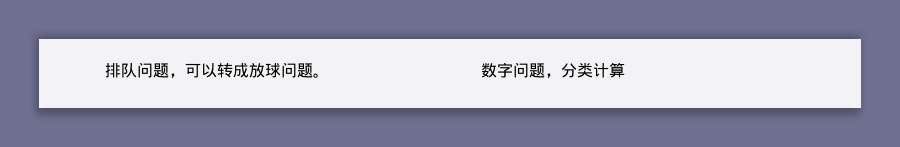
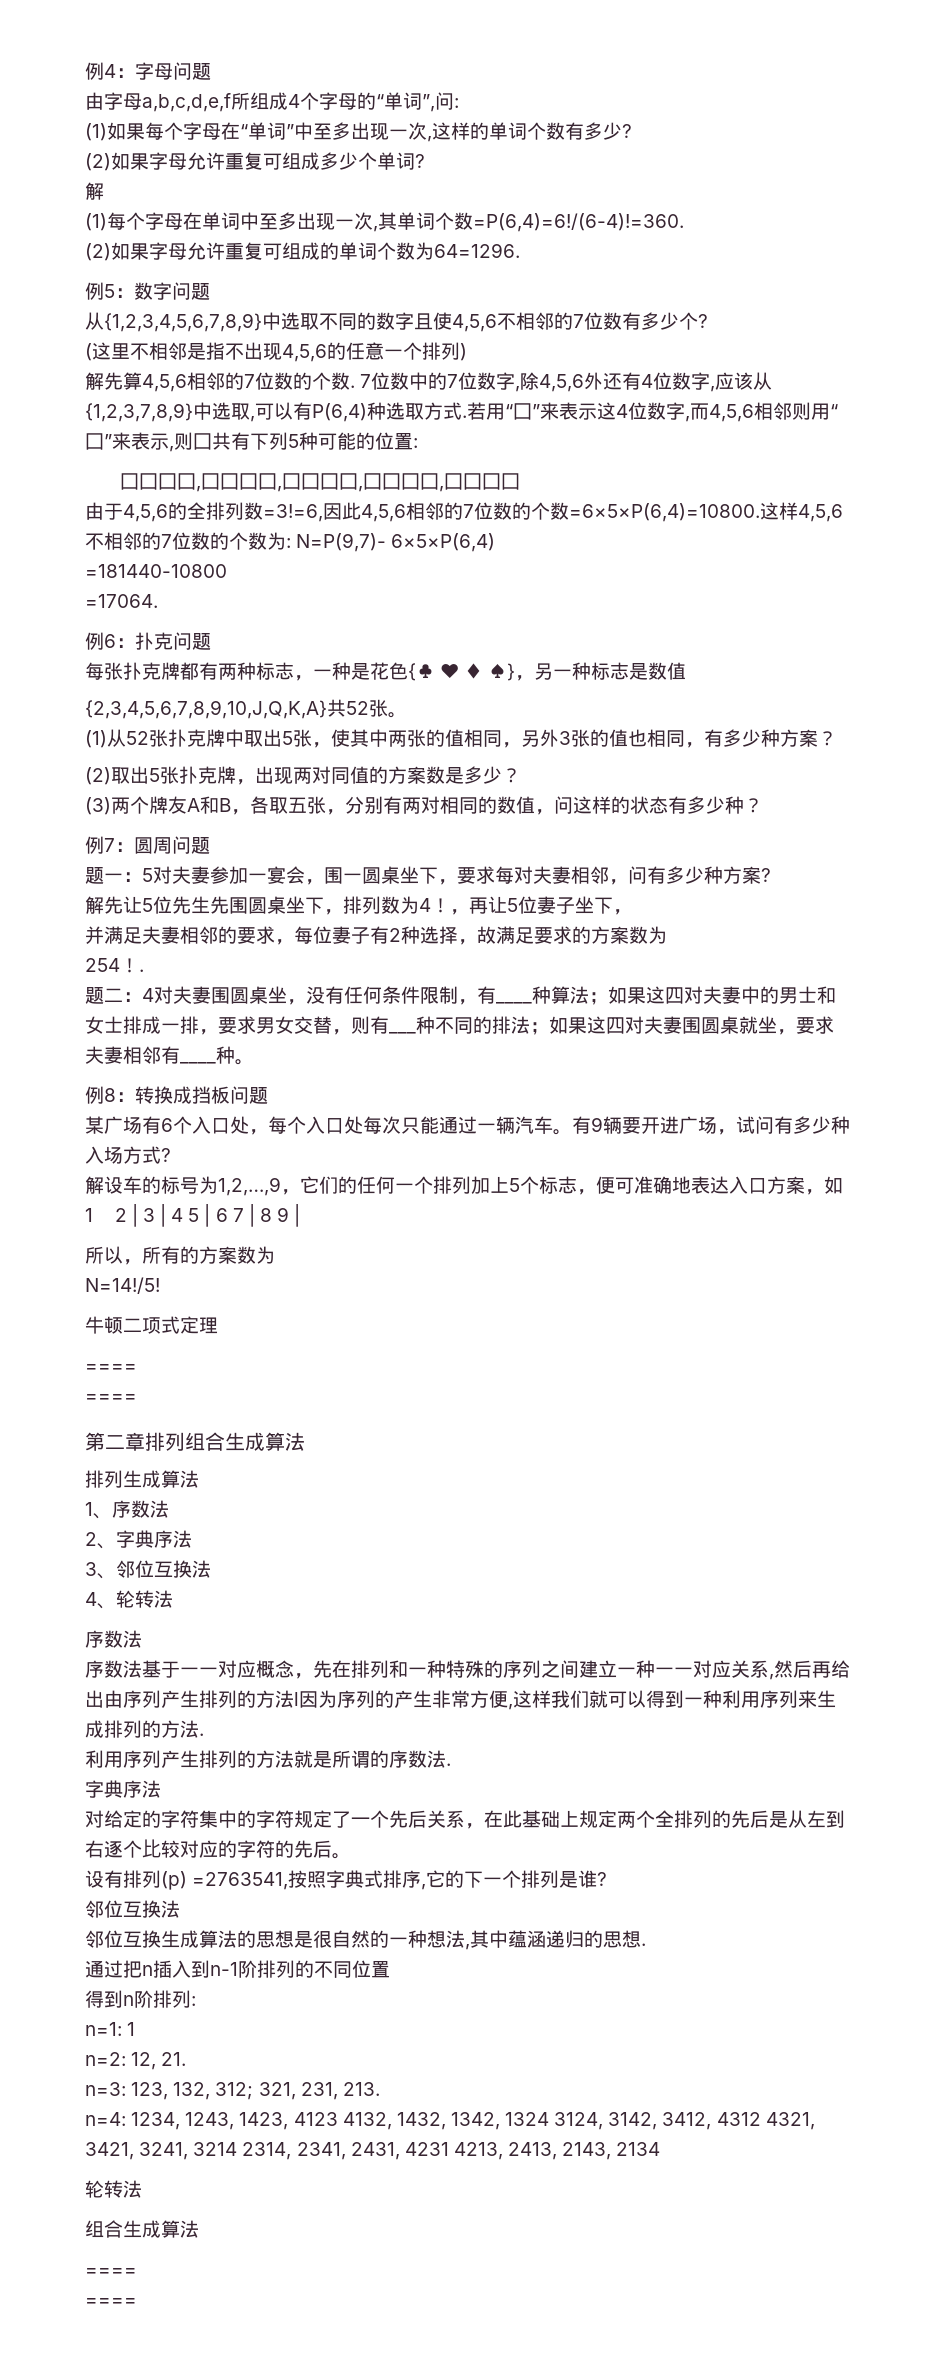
- 排队问题，可以转成放球问题。
- 数字问题，分类计算
+ 例4：字母问题
+ 由字母a,b,c,d,e,f所组成4个字母的“单词”,问:
+ (1)如果每个字母在“单词”中至多出现一次,这样的单词个数有多少?
+ (2)如果字母允许重复可组成多少个单词?
+ 解
+ (1)每个字母在单词中至多出现一次,其单词个数=P(6,4)=6!/(6-4)!=360.
+ (2)如果字母允许重复可组成的单词个数为64=1296.
+ 例5：数字问题
+ 从{1,2,3,4,5,6,7,8,9}中选取不同的数字且使4,5,6不相邻的7位数有多少个?
+ (这里不相邻是指不出现4,5,6的任意一个排列)
+ 解先算4,5,6相邻的7位数的个数. 7位数中的7位数字,除4,5,6外还有4位数字,应该从{1,2,3,7,8,9}中选取,可以有P(6,4)种选取方式.若用“囗”来表示这4位数字,而4,5,6相邻则用“囗”来表示,则囗共有下列5种可能的位置:
+ 囗囗囗囗,囗囗囗囗,囗囗囗囗,囗囗囗囗,囗囗囗囗
+ 由于4,5,6的全排列数=3!=6,因此4,5,6相邻的7位数的个数=6×5×P(6,4)=10800.这样4,5,6不相邻的7位数的个数为: N=P(9,7)- 6×5×P(6,4)
+ =181440-10800
+ =17064.
+ 例6：扑克问题
+ 每张扑克牌都有两种标志，一种是花色{♣ ♥ ♦ ♠}，另一种标志是数值
+ {2,3,4,5,6,7,8,9,10,J,Q,K,A}共52张。
+ (1)从52张扑克牌中取出5张，使其中两张的值相同，另外3张的值也相同，有多少种方案？
+ (2)取出5张扑克牌，出现两对同值的方案数是多少？
+ (3)两个牌友A和B，各取五张，分别有两对相同的数值，问这样的状态有多少种？
+ 例7：圆周问题
+ 题一：5对夫妻参加一宴会，围一圆桌坐下，要求每对夫妻相邻，问有多少种方案?
+ 解先让5位先生先围圆桌坐下，排列数为4！，再让5位妻子坐下，
+ 并满足夫妻相邻的要求，每位妻子有2种选择，故满足要求的方案数为
+ 254！.
+ 题二：4对夫妻围圆桌坐，没有任何条件限制，有____种算法；如果这四对夫妻中的男士和女士排成一排，要求男女交替，则有___种不同的排法；如果这四对夫妻围圆桌就坐，要求夫妻相邻有____种。
+ 例8：转换成挡板问题
+ 某广场有6个入口处，每个入口处每次只能通过一辆汽车。有9辆要开进广场，试问有多少种入场方式?
+ 解设车的标号为1,2,…,9，它们的任何一个排列加上5个标志，便可准确地表达入口方案，如
+ 1 2 | 3 | 4 5 | 6 7 | 8 9 |
+ 所以，所有的方案数为
+ N=14!/5!
+ 牛顿二项式定理
+ ====
+ ====
+ 第二章排列组合生成算法
+ 排列生成算法
+ 1、序数法
+ 2、字典序法
+ 3、邻位互换法
+ 4、轮转法
+ 序数法
+ 序数法基于一一对应概念，先在排列和一种特殊的序列之间建立一种一一对应关系,然后再给出由序列产生排列的方法l因为序列的产生非常方便,这样我们就可以得到一种利用序列来生成排列的方法.
+ 利用序列产生排列的方法就是所谓的序数法.
+ 字典序法
+ 对给定的字符集中的字符规定了⼀个先后关系，在此基础上规定两个全排列的先后是从左到右逐个⽐较对应的字符的先后。
+ 设有排列(p) =2763541,按照字典式排序,它的下一个排列是谁?
+ 邻位互换法
+ 邻位互换生成算法的思想是很自然的一种想法,其中蕴涵递归的思想.
+ 通过把n插入到n-1阶排列的不同位置
+ 得到n阶排列:
+ n=1: 1
+ n=2: 12, 21.
+ n=3: 123, 132, 312; 321, 231, 213.
+ n=4: 1234, 1243, 1423, 4123 4132, 1432, 1342, 1324 3124, 3142, 3412, 4312 4321, 3421, 3241, 3214 2314, 2341, 2431, 4231 4213, 2413, 2143, 2134
+ 轮转法
+ 组合生成算法
+ ====
+ ====

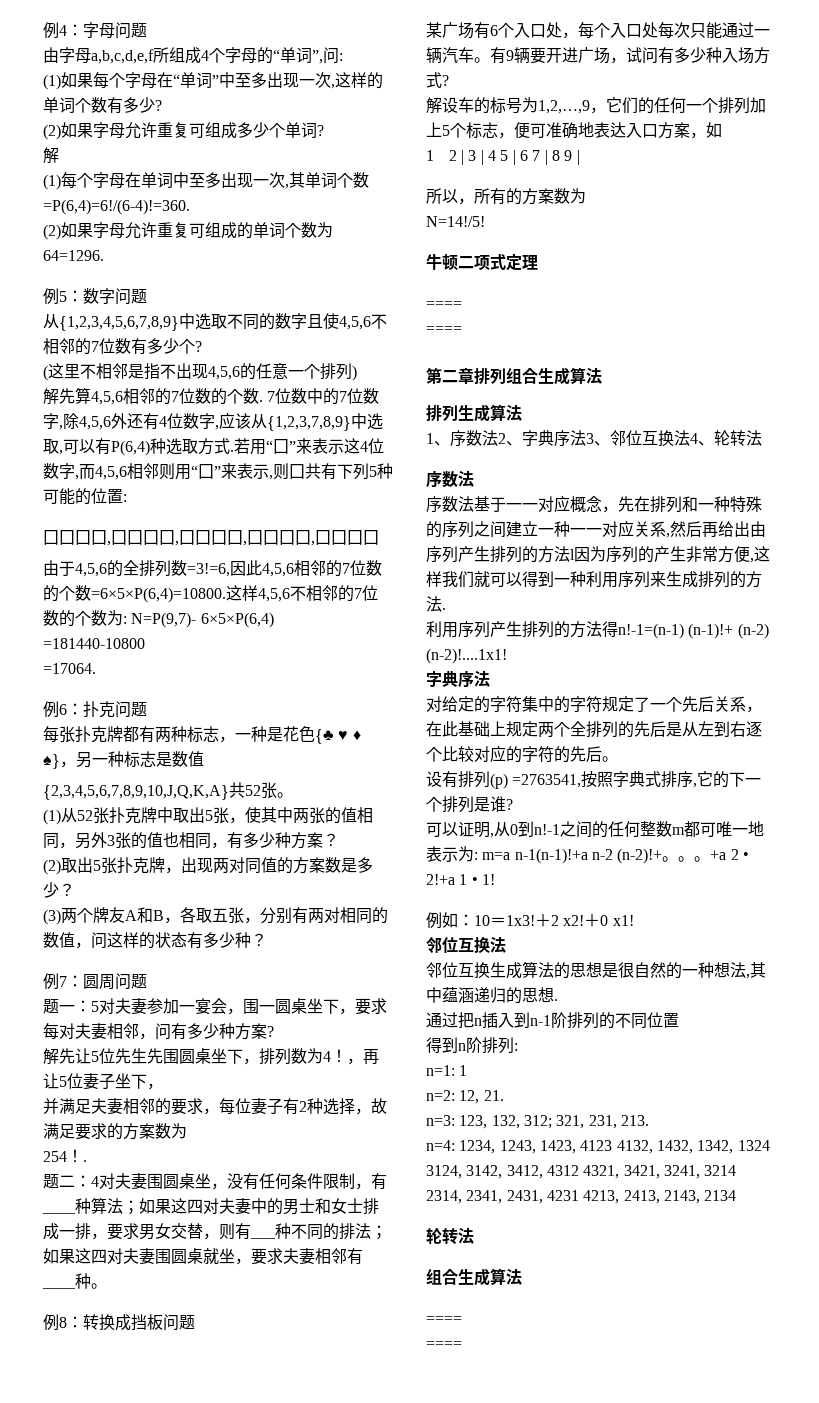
- 1、序数法
- 2、字典序法
- 3、邻位互换法
- 4、轮转法
+ 1、序数法2、字典序法3、邻位互换法4、轮转法
- 利用序列产生排列的方法就是所谓的序数法.
+ 利用序列产生排列的方法得n!-1=(n-1) (n-1)!+ (n-2) (n-2)!....1x1!
+ 可以证明,从0到n!-1之间的任何整数m都可唯一地表示为: m=a n-1(n-1)!+a n-2 (n-2)!+。。。+a 2 • 2!+a 1 • 1!
+ 例如：10＝1x3!＋2 x2!＋0 x1!

